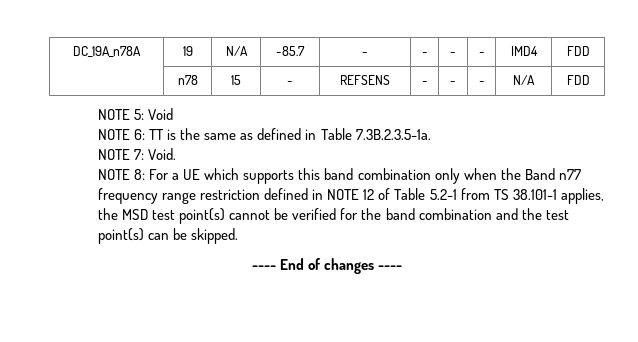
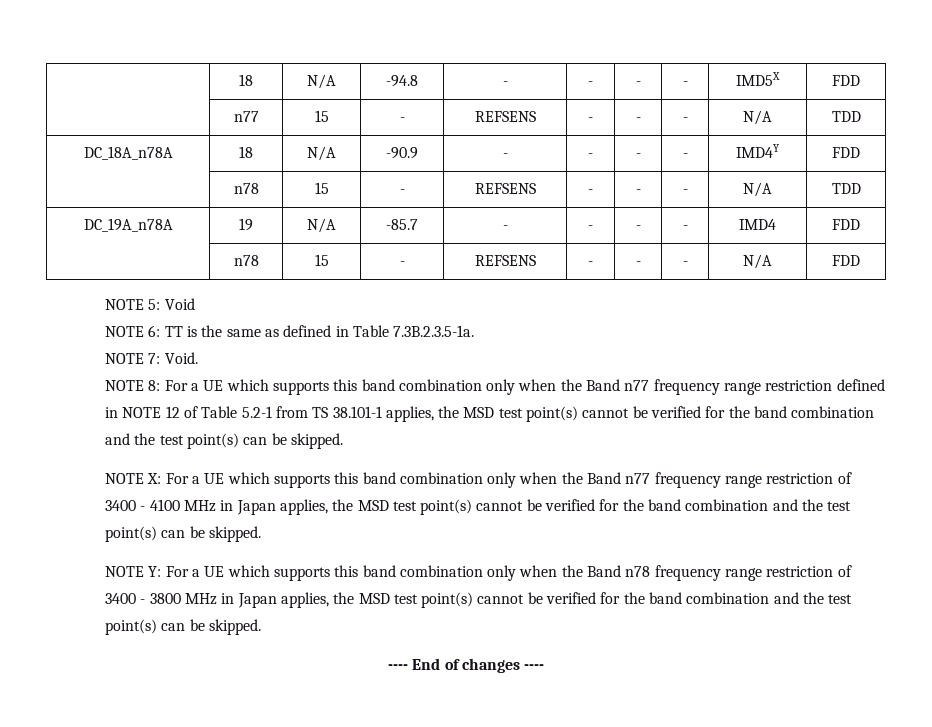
+ | 18 | N/A | -94.8 | - | - | - | - | IMD5X | FDD
+ | n77 | 15 | - | REFSENS | - | - | - | N/A | TDD
+ DC_18A_n78A | 18 | N/A | -90.9 | - | - | - | - | IMD4Y | FDD
+ | n78 | 15 | - | REFSENS | - | - | - | N/A | TDD
+ NOTE X: For a UE which supports this band combination only when the Band n77 frequency range restriction of 3400 - 4100 MHz in Japan applies, the MSD test point(s) cannot be verified for the band combination and the test point(s) can be skipped.
+ NOTE Y: For a UE which supports this band combination only when the Band n78 frequency range restriction of 3400 - 3800 MHz in Japan applies, the MSD test point(s) cannot be verified for the band combination and the test point(s) can be skipped.

